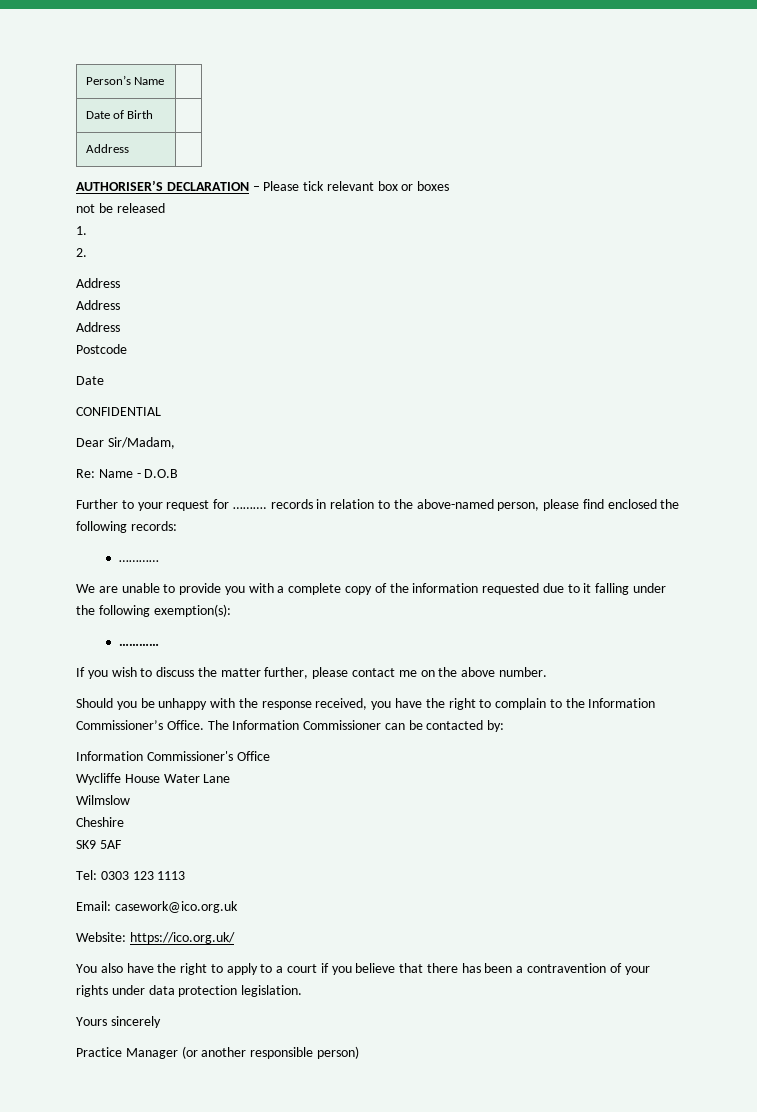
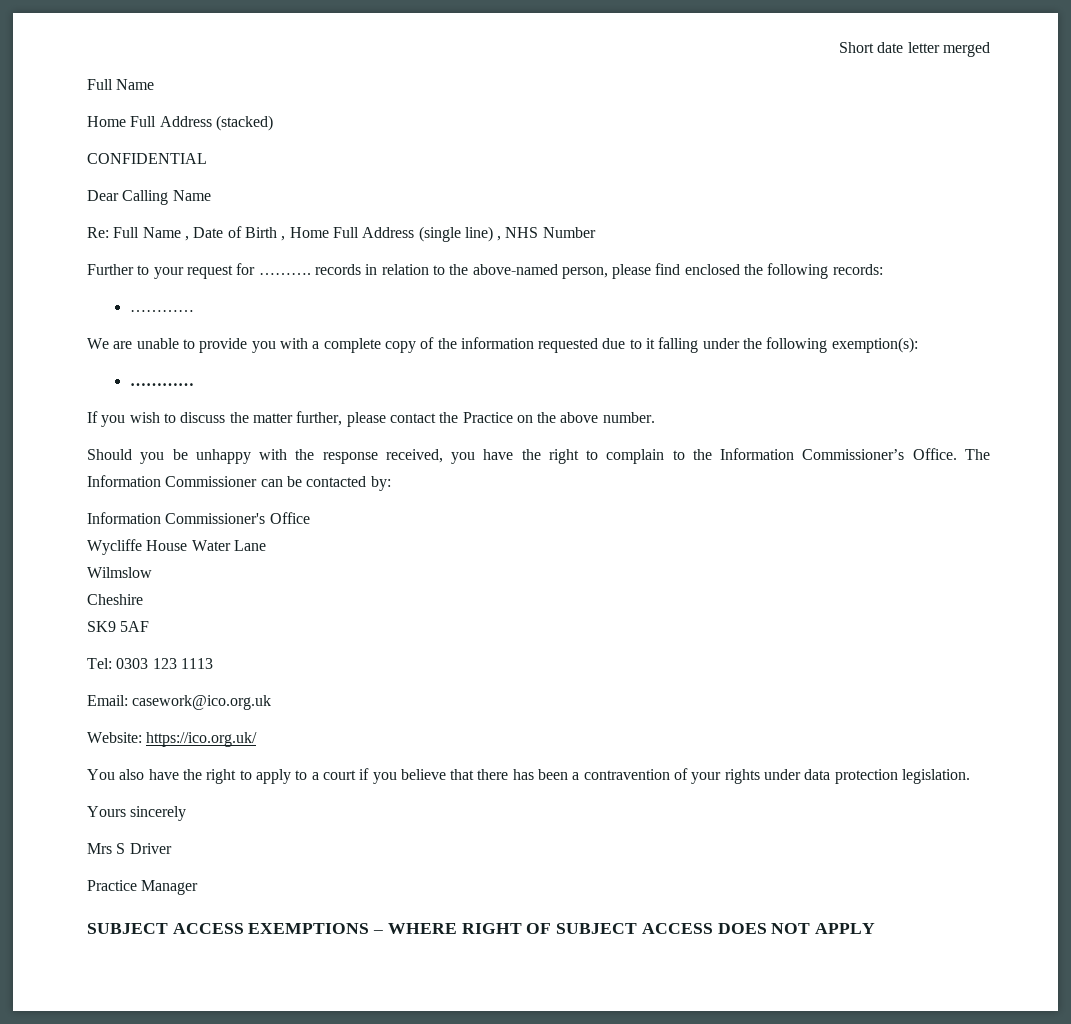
- Person’s Name |
- Date of Birth |
- Address |
- AUTHORISER’S DECLARATION – Please tick relevant box or boxes
- not be released
- 1.
- 2.
- Address
- Address
- Address
- Postcode
- Date
+ Short date letter merged
+ Full Name
+ Home Full Address (stacked)
- Dear Sir/Madam,
+ Dear Calling Name
- Re: Name - D.O.B
+ Re: Full Name , Date of Birth , Home Full Address (single line) , NHS Number
- If you wish to discuss the matter further, please contact me on the above number.
+ If you wish to discuss the matter further, please contact the Practice on the above number.
+ Mrs S Driver
- Practice Manager (or another responsible person)
+ Practice Manager
+ SUBJECT ACCESS EXEMPTIONS – WHERE RIGHT OF SUBJECT ACCESS DOES NOT APPLY

